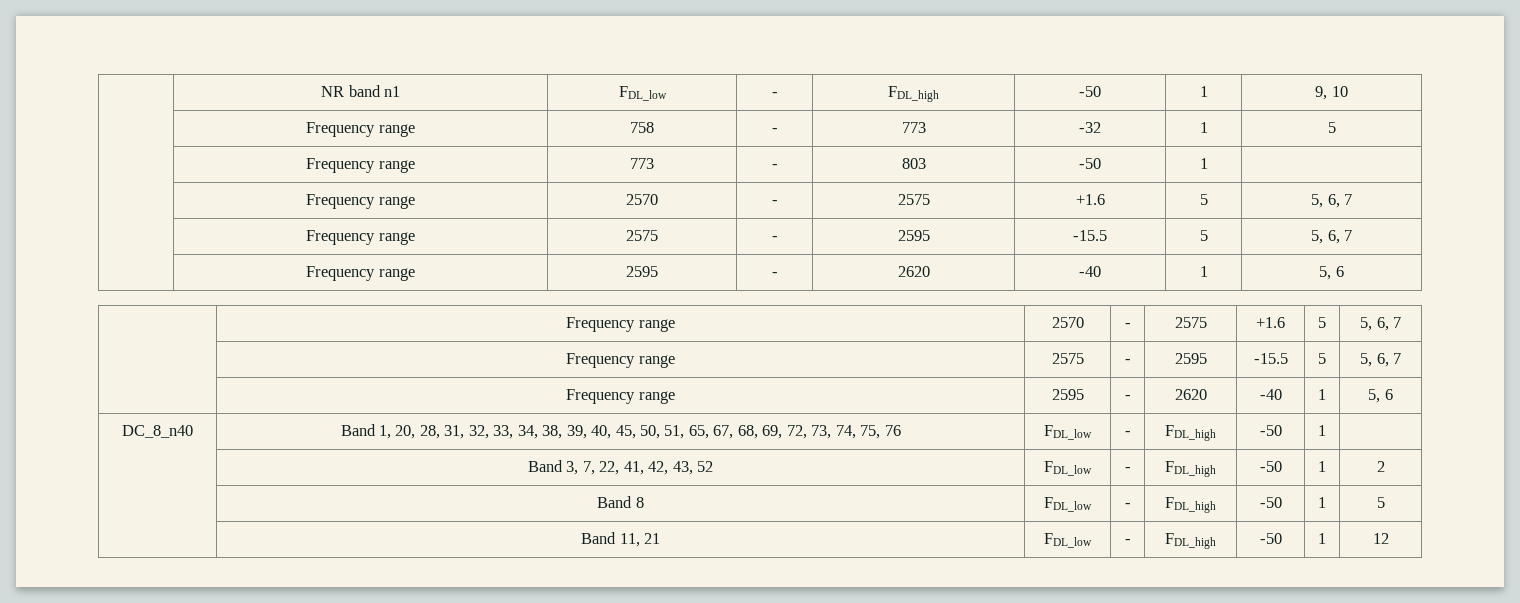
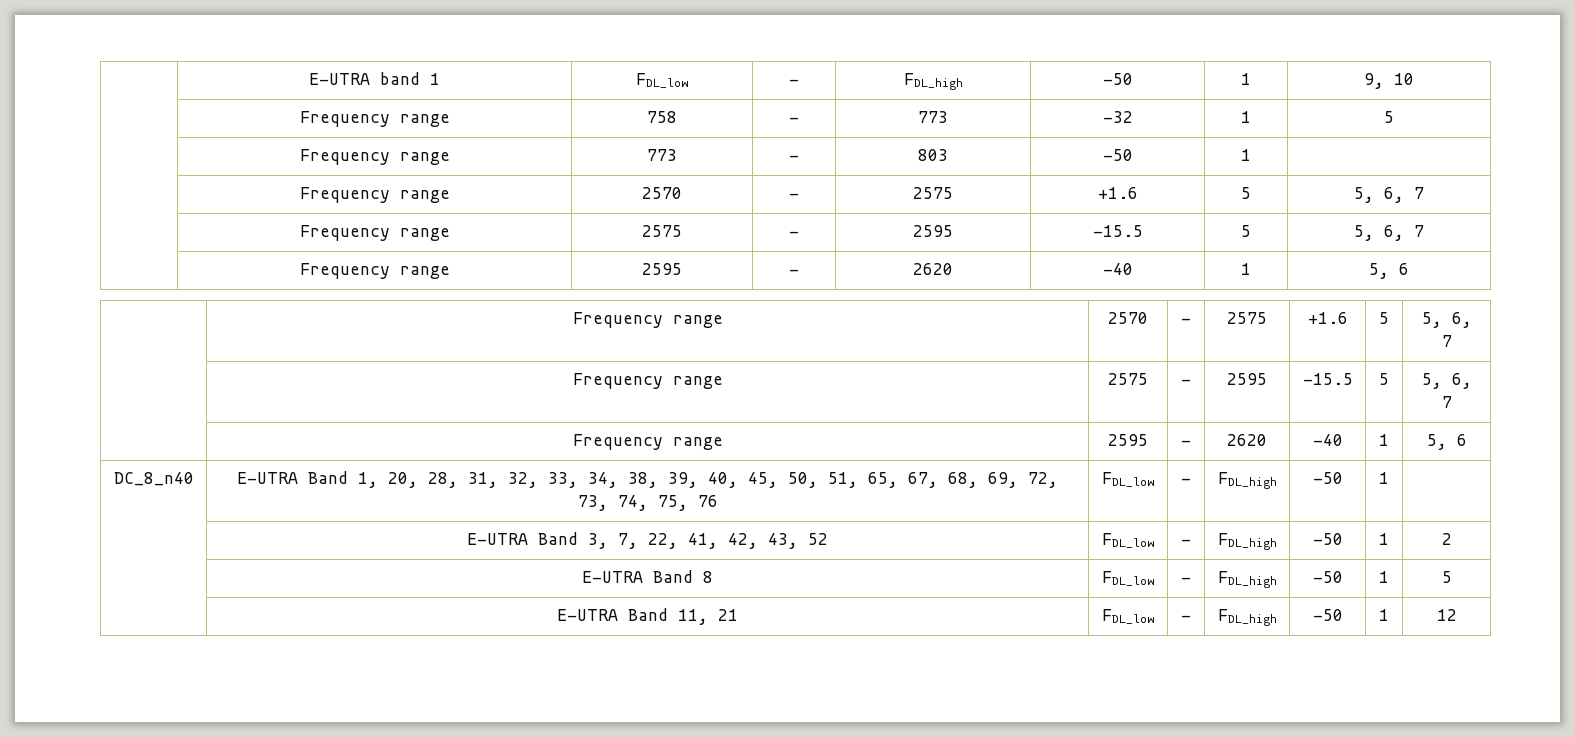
- | NR band n1 | FDL_low | - | FDL_high | -50 | 1 | 9, 10
+ | E-UTRA band 1 | FDL_low | - | FDL_high | -50 | 1 | 9, 10
- DC_8_n40 | Band 1, 20, 28, 31, 32, 33, 34, 38, 39, 40, 45, 50, 51, 65, 67, 68, 69, 72, 73, 74, 75, 76 | FDL_low | - | FDL_high | -50 | 1 |
+ DC_8_n40 | E-UTRA Band 1, 20, 28, 31, 32, 33, 34, 38, 39, 40, 45, 50, 51, 65, 67, 68, 69, 72, 73, 74, 75, 76 | FDL_low | - | FDL_high | -50 | 1 |
- | Band 3, 7, 22, 41, 42, 43, 52 | FDL_low | - | FDL_high | -50 | 1 | 2
+ | E-UTRA Band 3, 7, 22, 41, 42, 43, 52 | FDL_low | - | FDL_high | -50 | 1 | 2
- | Band 8 | FDL_low | - | FDL_high | -50 | 1 | 5
+ | E-UTRA Band 8 | FDL_low | - | FDL_high | -50 | 1 | 5
- | Band 11, 21 | FDL_low | - | FDL_high | -50 | 1 | 12
+ | E-UTRA Band 11, 21 | FDL_low | - | FDL_high | -50 | 1 | 12

